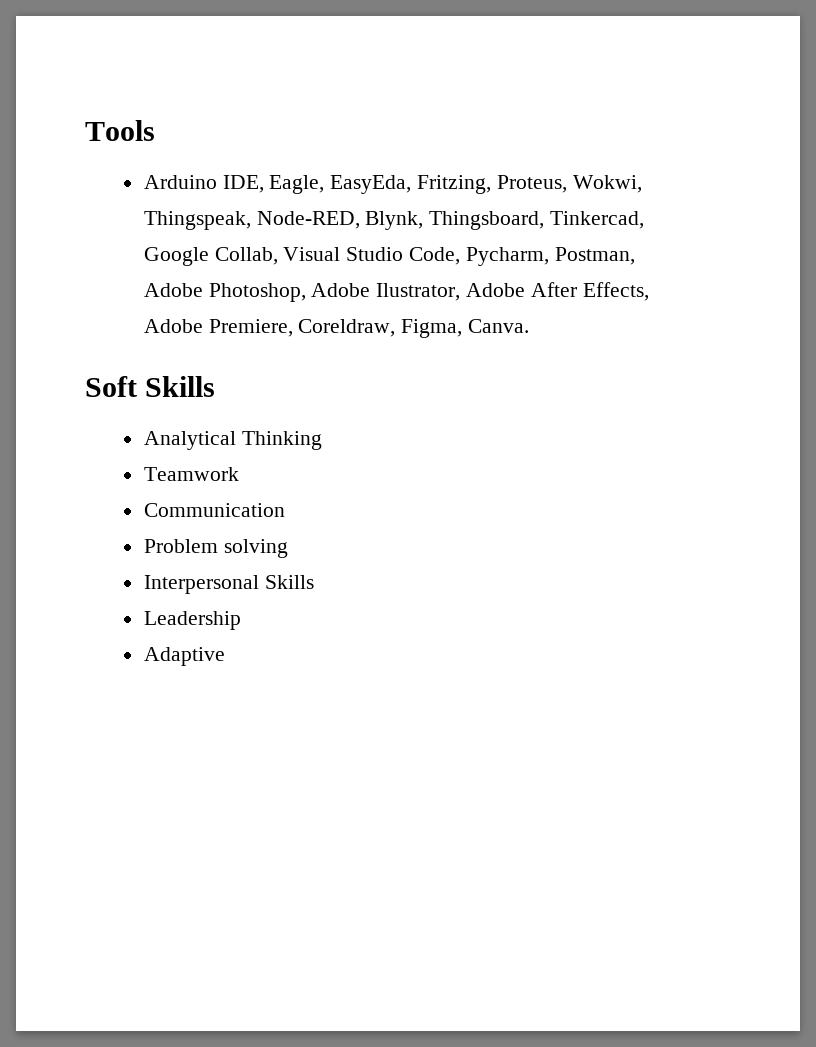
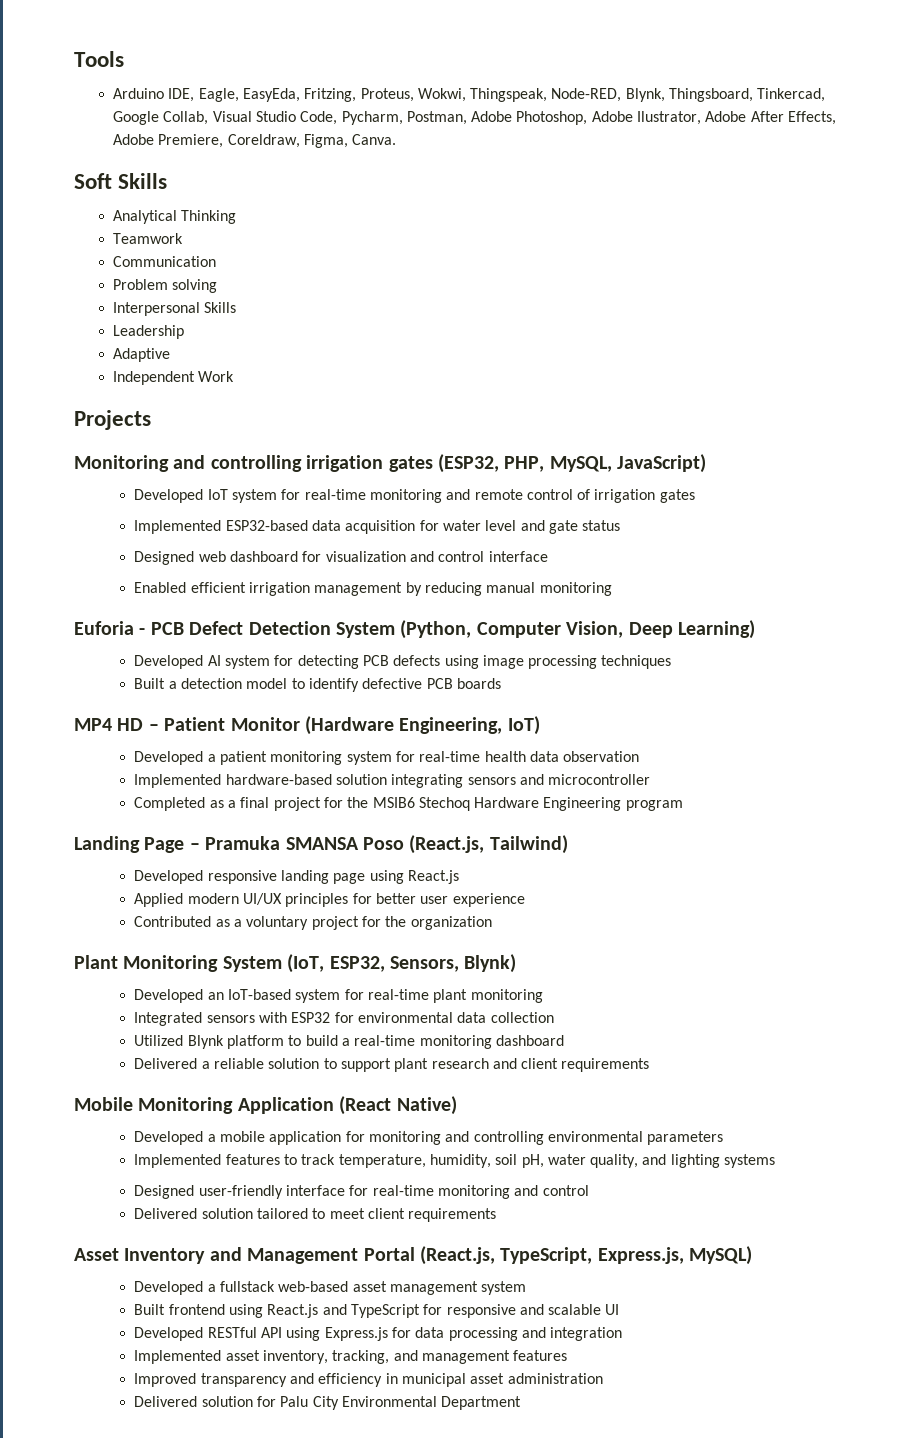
+ Independent Work
+ Projects
+ Monitoring and controlling irrigation gates (ESP32, PHP, MySQL, JavaScript)
+ Developed IoT system for real-time monitoring and remote control of irrigation gates
+ Implemented ESP32-based data acquisition for water level and gate status
+ Designed web dashboard for visualization and control interface
+ Enabled efficient irrigation management by reducing manual monitoring
+ Euforia - PCB Defect Detection System (Python, Computer Vision, Deep Learning)
+ Developed AI system for detecting PCB defects using image processing techniques
+ Built a detection model to identify defective PCB boards
+ MP4 HD – Patient Monitor (Hardware Engineering, IoT)
+ Developed a patient monitoring system for real-time health data observation
+ Implemented hardware-based solution integrating sensors and microcontroller
+ Completed as a final project for the MSIB6 Stechoq Hardware Engineering program
+ Landing Page – Pramuka SMANSA Poso (React.js, Tailwind)
+ Developed responsive landing page using React.js
+ Applied modern UI/UX principles for better user experience
+ Contributed as a voluntary project for the organization
+ Plant Monitoring System (IoT, ESP32, Sensors, Blynk)
+ Developed an IoT-based system for real-time plant monitoring
+ Integrated sensors with ESP32 for environmental data collection
+ Utilized Blynk platform to build a real-time monitoring dashboard
+ Delivered a reliable solution to support plant research and client requirements
+ Mobile Monitoring Application (React Native)
+ Developed a mobile application for monitoring and controlling environmental parameters
+ Implemented features to track temperature, humidity, soil pH, water quality, and lighting systems
+ Designed user-friendly interface for real-time monitoring and control
+ Delivered solution tailored to meet client requirements
+ Asset Inventory and Management Portal (React.js, TypeScript, Express.js, MySQL)
+ Developed a fullstack web-based asset management system
+ Built frontend using React.js and TypeScript for responsive and scalable UI
+ Developed RESTful API using Express.js for data processing and integration
+ Implemented asset inventory, tracking, and management features
+ Improved transparency and efficiency in municipal asset administration
+ Delivered solution for Palu City Environmental Department

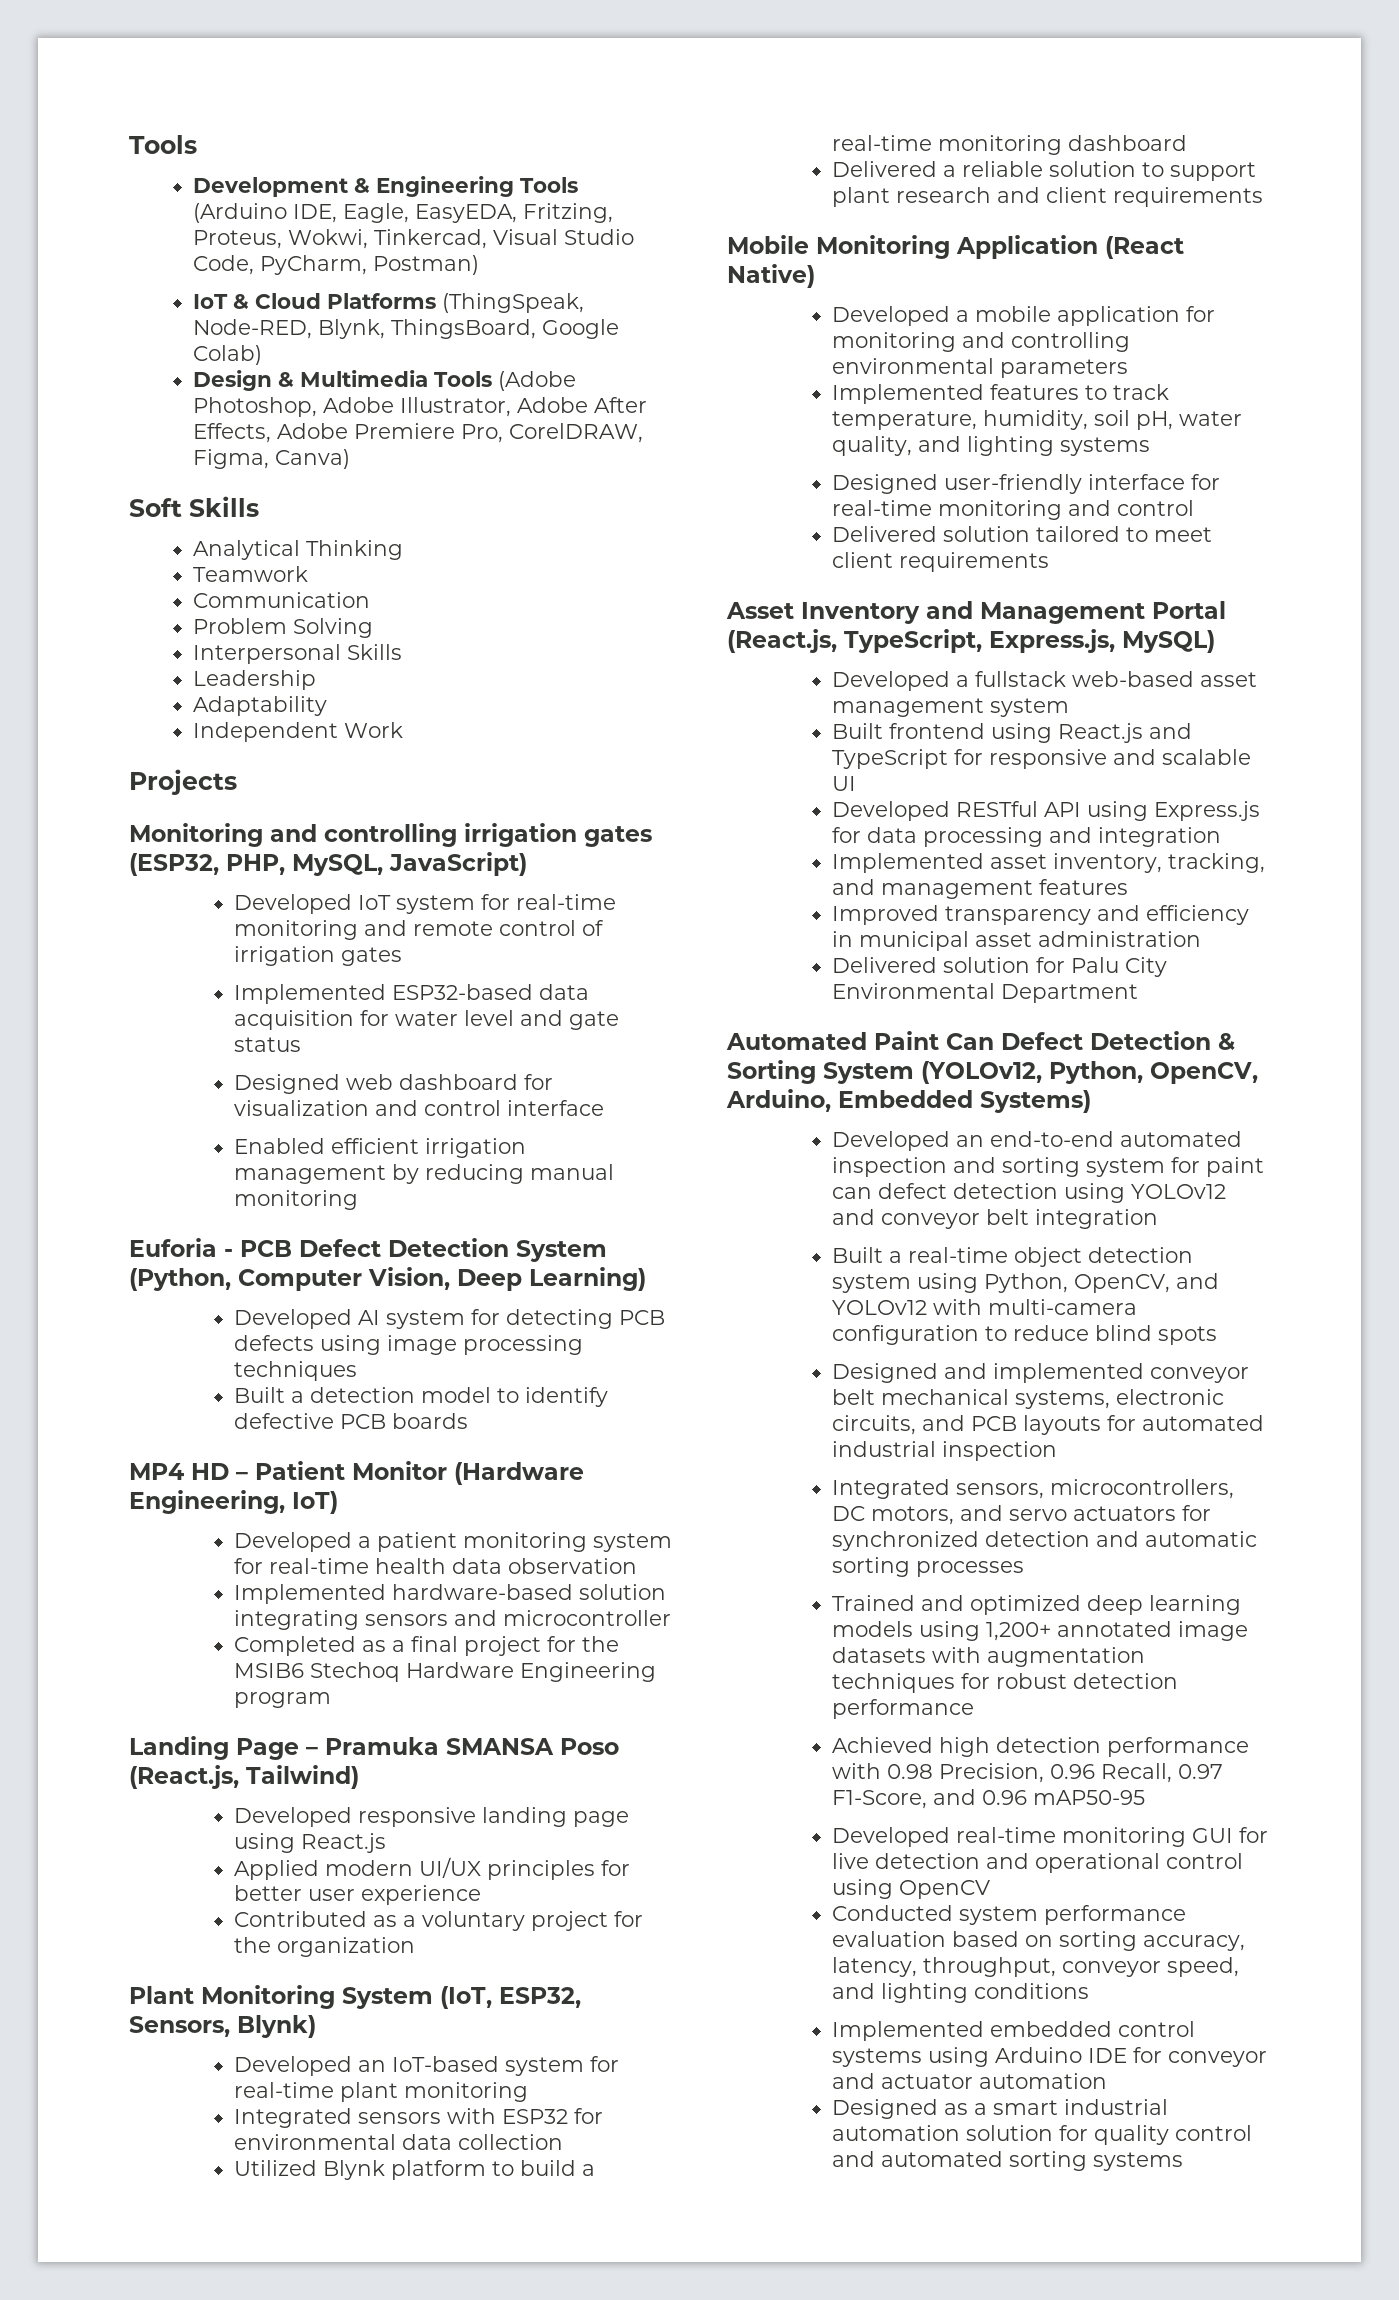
- Arduino IDE, Eagle, EasyEda, Fritzing, Proteus, Wokwi, Thingspeak, Node-RED, Blynk, Thingsboard, Tinkercad, Google Collab, Visual Studio Code, Pycharm, Postman, Adobe Photoshop, Adobe Ilustrator, Adobe After Effects, Adobe Premiere, Coreldraw, Figma, Canva.
+ Development & Engineering Tools (Arduino IDE, Eagle, EasyEDA, Fritzing, Proteus, Wokwi, Tinkercad, Visual Studio Code, PyCharm, Postman)
+ IoT & Cloud Platforms (ThingSpeak, Node-RED, Blynk, ThingsBoard, Google Colab)
+ Design & Multimedia Tools (Adobe Photoshop, Adobe Illustrator, Adobe After Effects, Adobe Premiere Pro, CorelDRAW, Figma, Canva)
- Problem solving
+ Problem Solving
- Adaptive
+ Adaptability
+ Automated Paint Can Defect Detection & Sorting System (YOLOv12, Python, OpenCV, Arduino, Embedded Systems)
+ Developed an end-to-end automated inspection and sorting system for paint can defect detection using YOLOv12 and conveyor belt integration
+ Built a real-time object detection system using Python, OpenCV, and YOLOv12 with multi-camera configuration to reduce blind spots
+ Designed and implemented conveyor belt mechanical systems, electronic circuits, and PCB layouts for automated industrial inspection
+ Integrated sensors, microcontrollers, DC motors, and servo actuators for synchronized detection and automatic sorting processes
+ Trained and optimized deep learning models using 1,200+ annotated image datasets with augmentation techniques for robust detection performance
+ Achieved high detection performance with 0.98 Precision, 0.96 Recall, 0.97 F1-Score, and 0.96 mAP50-95
+ Developed real-time monitoring GUI for live detection and operational control using OpenCV
+ Conducted system performance evaluation based on sorting accuracy, latency, throughput, conveyor speed, and lighting conditions
+ Implemented embedded control systems using Arduino IDE for conveyor and actuator automation
+ Designed as a smart industrial automation solution for quality control and automated sorting systems

